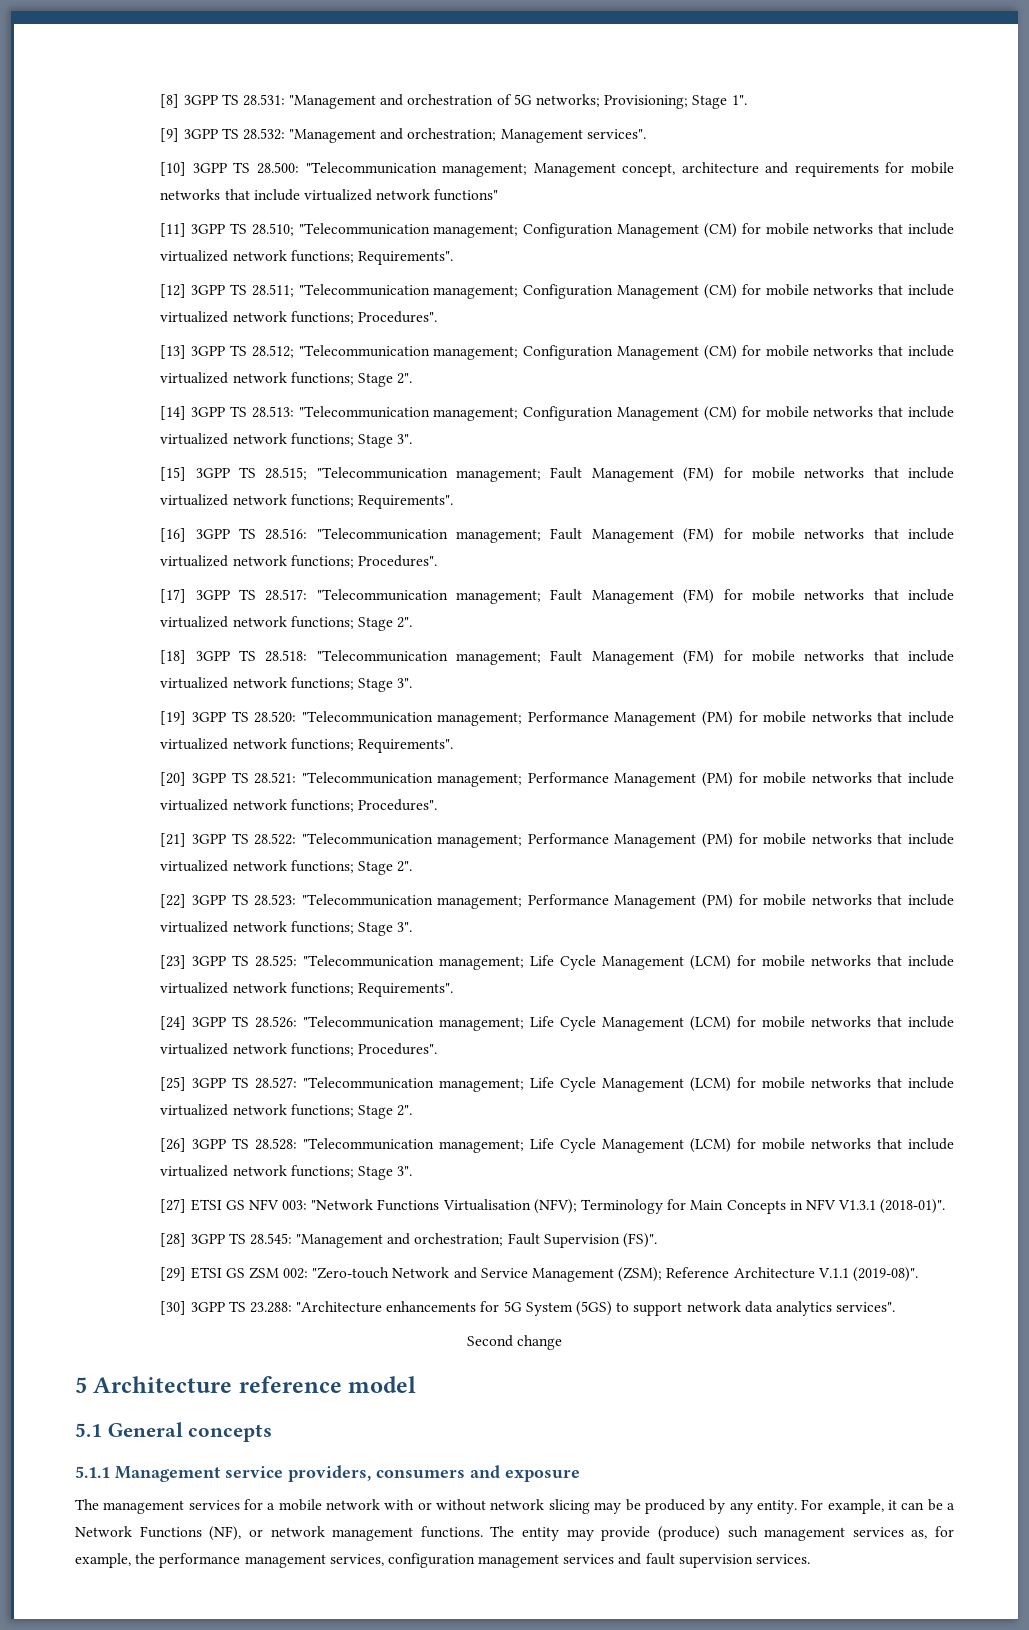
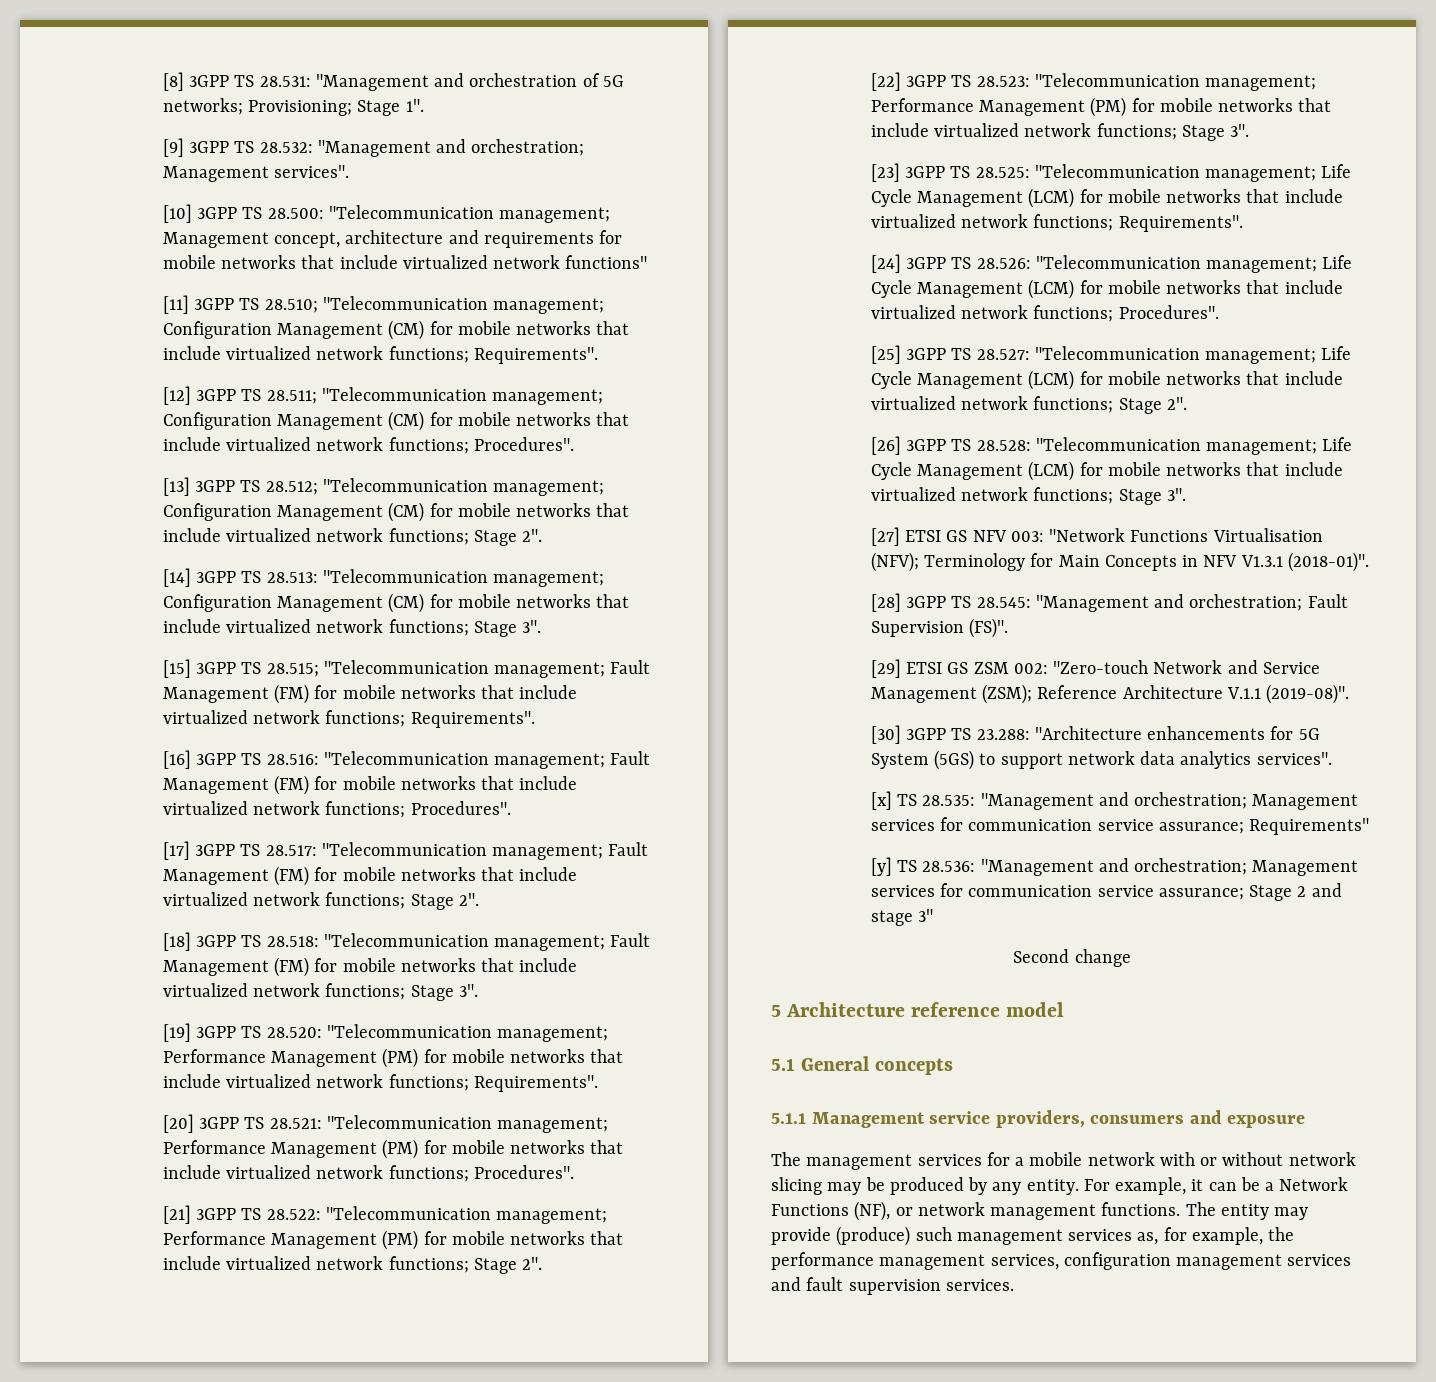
+ [x] TS 28.535: "Management and orchestration; Management services for communication service assurance; Requirements"
+ [y] TS 28.536: "Management and orchestration; Management services for communication service assurance; Stage 2 and stage 3"

